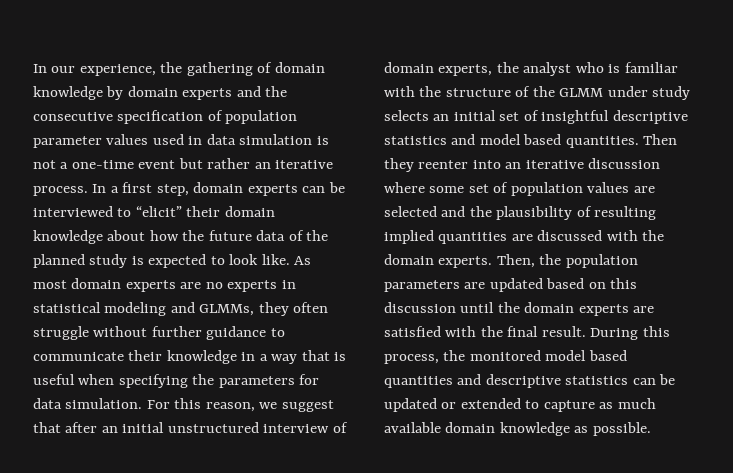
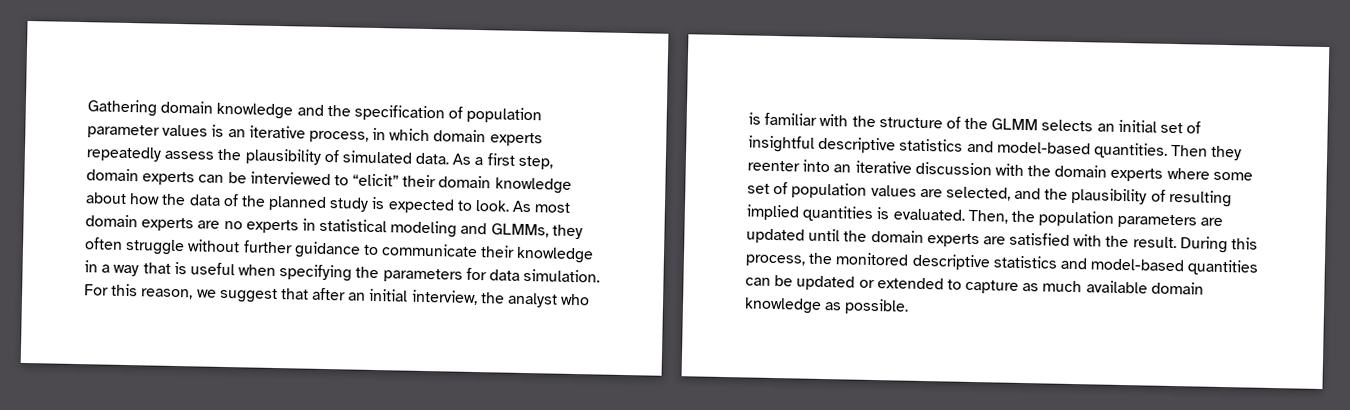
- In our experience, the gathering of domain knowledge by domain experts and the consecutive specification of population parameter values used in data simulation is not a one-time event but rather an iterative process. In a first step, domain experts can be interviewed to “elicit” their domain knowledge about how the future data of the planned study is expected to look like.
+ Gathering domain knowledge and the specification of population parameter values is an iterative process, in which domain experts repeatedly assess the plausibility of simulated data. As a first step, domain experts can be interviewed to “elicit” their domain knowledge about how the data of the planned study is expected to look.
- For this reason, we suggest that after an initial unstructured interview of domain experts, the analyst who is familiar with the structure of the GLMM under study selects an initial set of insightful descriptive statistics and model based quantities.
+ For this reason, we suggest that after an initial interview, the analyst who is familiar with the structure of the GLMM selects an initial set of insightful descriptive statistics and model-based quantities.
- Then they reenter into an iterative discussion where some set of population values are selected and the plausibility of resulting implied quantities are discussed with the domain experts.
+ Then they reenter into an iterative discussion with the domain experts where some set of population values are selected, and the plausibility of resulting implied quantities is evaluated.
- Then, the population parameters are updated based on this discussion until the domain experts are satisfied with the final result.
+ Then, the population parameters are updated until the domain experts are satisfied with the result.
- During this process, the monitored model based quantities and descriptive statistics can be updated or extended to capture as much available domain knowledge as possible.
+ During this process, the monitored descriptive statistics and model-based quantities can be updated or extended to capture as much available domain knowledge as possible.

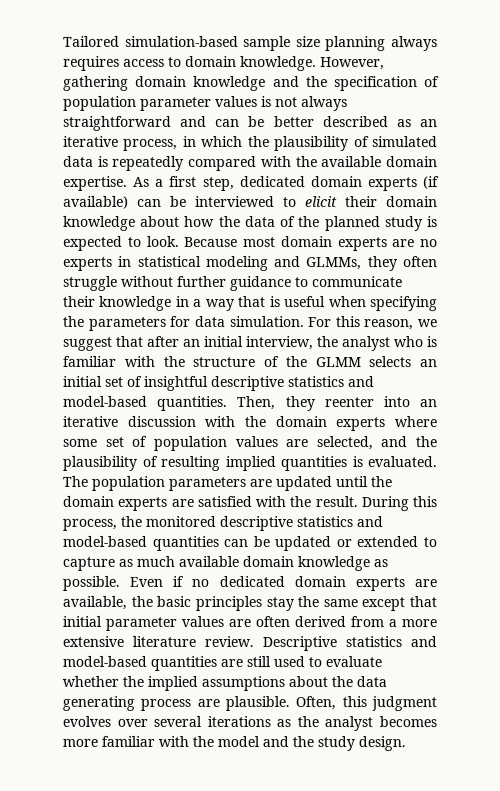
- Gathering domain knowledge and the specification of population parameter values is an iterative process, in which domain experts repeatedly assess the plausibility of simulated data.
+ Tailored simulation-based sample size planning always requires access to domain knowledge. However, gathering domain knowledge and the specification of population parameter values is not always straightforward and can be better described as an iterative process, in which the plausibility of simulated data is repeatedly compared with the available domain expertise.
- As a first step, domain experts can be interviewed to “elicit” their domain knowledge about how the data of the planned study is expected to look.
+ As a first step, dedicated domain experts (if available) can be interviewed to elicit their domain knowledge about how the data of the planned study is expected to look.
- As most domain experts are no experts in statistical modeling and GLMMs, they often struggle without further guidance to communicate their knowledge in a way that is useful when specifying the parameters for data simulation.
+ Because most domain experts are no experts in statistical modeling and GLMMs, they often struggle without further guidance to communicate their knowledge in a way that is useful when specifying the parameters for data simulation.
- Then they reenter into an iterative discussion with the domain experts where some set of population values are selected, and the plausibility of resulting implied quantities is evaluated.
+ Then, they reenter into an iterative discussion with the domain experts where some set of population values are selected, and the plausibility of resulting implied quantities is evaluated.
- Then, the population parameters are updated until the domain experts are satisfied with the result.
+ The population parameters are updated until the domain experts are satisfied with the result.
+ Even if no dedicated domain experts are available, the basic principles stay the same except that initial parameter values are often derived from a more extensive literature review. Descriptive statistics and model-based quantities are still used to evaluate whether the implied assumptions about the data generating process are plausible. Often, this judgment evolves over several iterations as the analyst becomes more familiar with the model and the study design.

